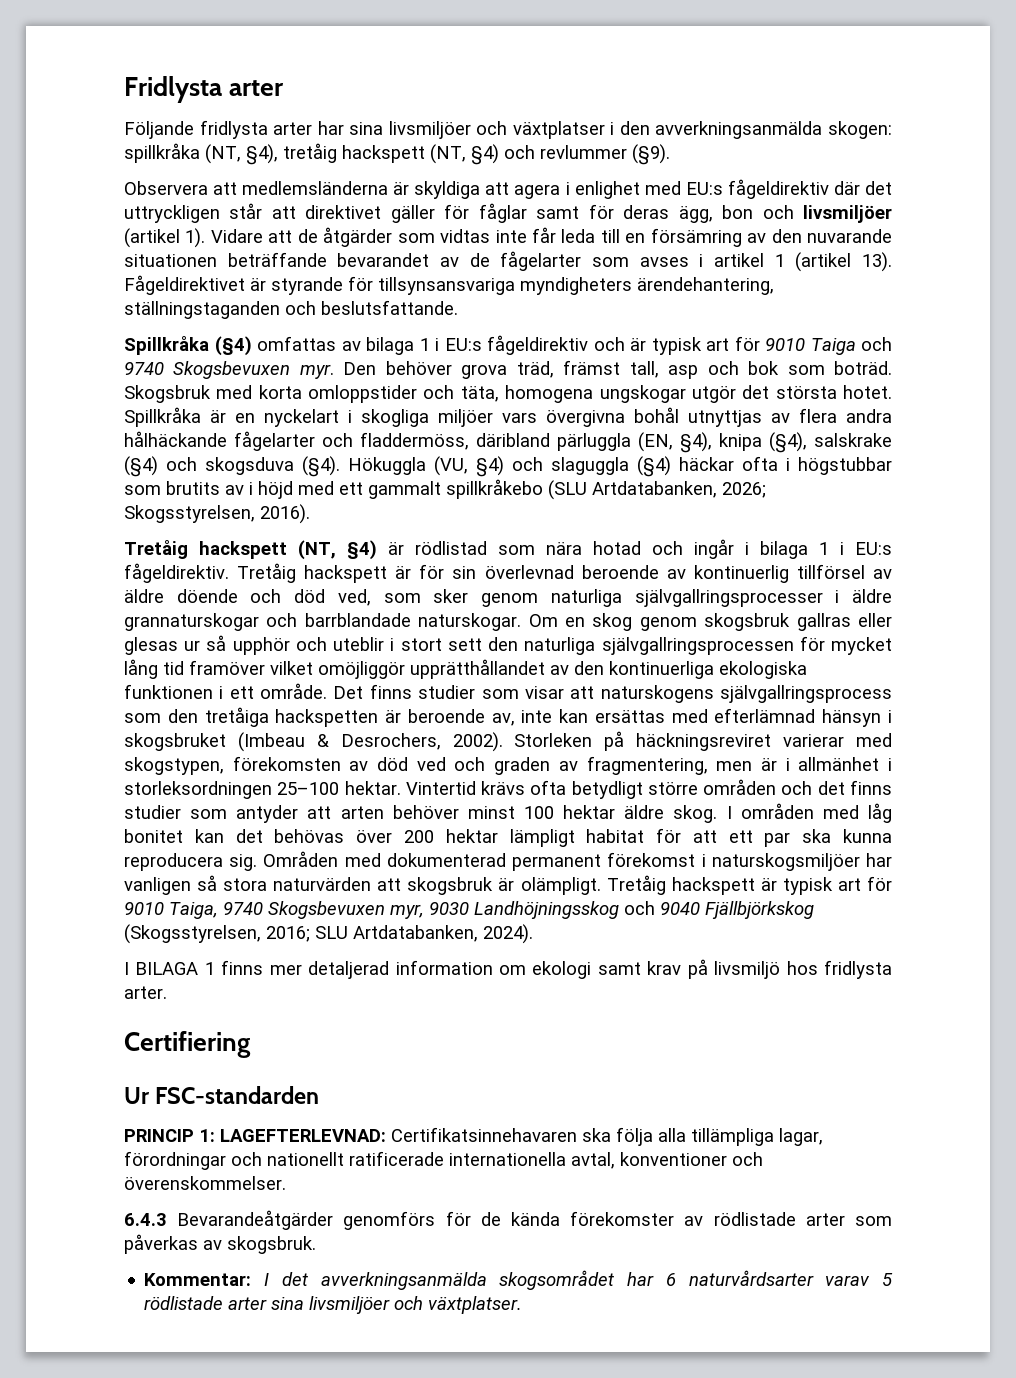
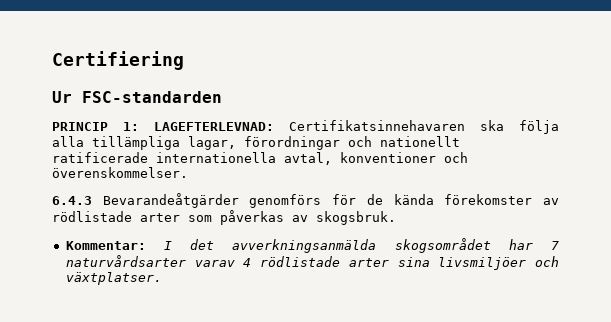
- Fridlysta arter
- Följande fridlysta arter har sina livsmiljöer och växtplatser i den avverkningsanmälda skogen: spillkråka (NT, §4), tretåig hackspett (NT, §4) och revlummer (§9).
- Observera att medlemsländerna är skyldiga att agera i enlighet med EU:s fågeldirektiv där det uttryckligen står att direktivet gäller för fåglar samt för deras ägg, bon och livsmiljöer (artikel 1). Vidare att de åtgärder som vidtas inte får leda till en försämring av den nuvarande situationen beträffande bevarandet av de fågelarter som avses i artikel 1 (artikel 13). Fågeldirektivet är styrande för tillsynsansvariga myndigheters ärendehantering, ställningstaganden och beslutsfattande.
- Spillkråka (§4) omfattas av bilaga 1 i EU:s fågeldirektiv och är typisk art för 9010 Taiga och 9740 Skogsbevuxen myr. Den behöver grova träd, främst tall, asp och bok som boträd. Skogsbruk med korta omloppstider och täta, homogena ungskogar utgör det största hotet. Spillkråka är en nyckelart i skogliga miljöer vars övergivna bohål utnyttjas av flera andra hålhäckande fågelarter och fladdermöss, däribland pärluggla (EN, §4), knipa (§4), salskrake (§4) och skogsduva (§4). Hökuggla (VU, §4) och slaguggla (§4) häckar ofta i högstubbar som brutits av i höjd med ett gammalt spillkråkebo (SLU Artdatabanken, 2026; Skogsstyrelsen, 2016).
- Tretåig hackspett (NT, §4) är rödlistad som nära hotad och ingår i bilaga 1 i EU:s fågeldirektiv. Tretåig hackspett är för sin överlevnad beroende av kontinuerlig tillförsel av äldre döende och död ved, som sker genom naturliga självgallringsprocesser i äldre grannaturskogar och barrblandade naturskogar. Om en skog genom skogsbruk gallras eller glesas ur så upphör och uteblir i stort sett den naturliga självgallringsprocessen för mycket lång tid framöver vilket omöjliggör upprätthållandet av den kontinuerliga ekologiska funktionen i ett område. Det finns studier som visar att naturskogens självgallringsprocess som den tretåiga hackspetten är beroende av, inte kan ersättas med efterlämnad hänsyn i skogsbruket (Imbeau & Desrochers, 2002). Storleken på häckningsreviret varierar med skogstypen, förekomsten av död ved och graden av fragmentering, men är i allmänhet i storleksordningen 25–100 hektar. Vintertid krävs ofta betydligt större områden och det finns studier som antyder att arten behöver minst 100 hektar äldre skog. I områden med låg bonitet kan det behövas över 200 hektar lämpligt habitat för att ett par ska kunna reproducera sig. Områden med dokumenterad permanent förekomst i naturskogsmiljöer har vanligen så stora naturvärden att skogsbruk är olämpligt. Tretåig hackspett är typisk art för 9010 Taiga, 9740 Skogsbevuxen myr, 9030 Landhöjningsskog och 9040 Fjällbjörkskog (Skogsstyrelsen, 2016; SLU Artdatabanken, 2024).
- I BILAGA 1 finns mer detaljerad information om ekologi samt krav på livsmiljö hos fridlysta arter.
- Kommentar: I det avverkningsanmälda skogsområdet har 6 naturvårdsarter varav 5 rödlistade arter sina livsmiljöer och växtplatser.
+ Kommentar: I det avverkningsanmälda skogsområdet har 7 naturvårdsarter varav 4 rödlistade arter sina livsmiljöer och växtplatser.

